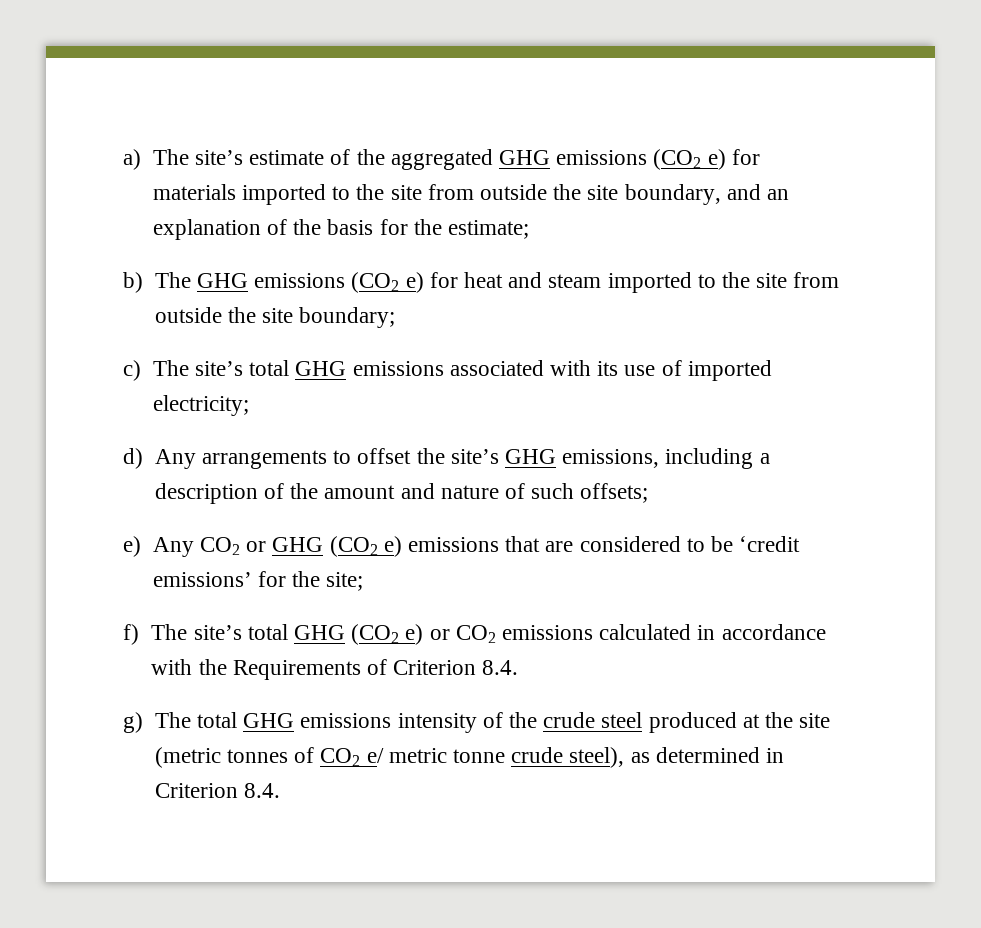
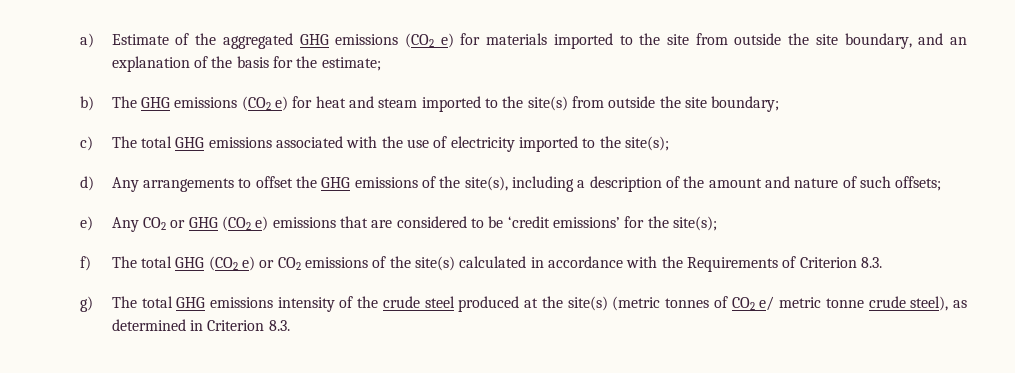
- a) The site’s estimate of the aggregated GHG emissions (CO2 e) for materials imported to the site from outside the site boundary, and an explanation of the basis for the estimate;
+ a) Estimate of the aggregated GHG emissions (CO2 e) for materials imported to the site from outside the site boundary, and an explanation of the basis for the estimate;
- b) The GHG emissions (CO2 e) for heat and steam imported to the site from outside the site boundary;
+ b) The GHG emissions (CO2 e) for heat and steam imported to the site(s) from outside the site boundary;
- c) The site’s total GHG emissions associated with its use of imported electricity;
+ c) The total GHG emissions associated with the use of electricity imported to the site(s);
- d) Any arrangements to offset the site’s GHG emissions, including a description of the amount and nature of such offsets;
+ d) Any arrangements to offset the GHG emissions of the site(s), including a description of the amount and nature of such offsets;
- e) Any CO2 or GHG (CO2 e) emissions that are considered to be ‘credit emissions’ for the site;
+ e) Any CO2 or GHG (CO2 e) emissions that are considered to be ‘credit emissions’ for the site(s);
- f) The site’s total GHG (CO2 e) or CO2 emissions calculated in accordance with the Requirements of Criterion 8.4.
+ f) The total GHG (CO2 e) or CO2 emissions of the site(s) calculated in accordance with the Requirements of Criterion 8.3.
- g) The total GHG emissions intensity of the crude steel produced at the site (metric tonnes of CO2 e/ metric tonne crude steel), as determined in Criterion 8.4.
+ g) The total GHG emissions intensity of the crude steel produced at the site(s) (metric tonnes of CO2 e/ metric tonne crude steel), as determined in Criterion 8.3.

